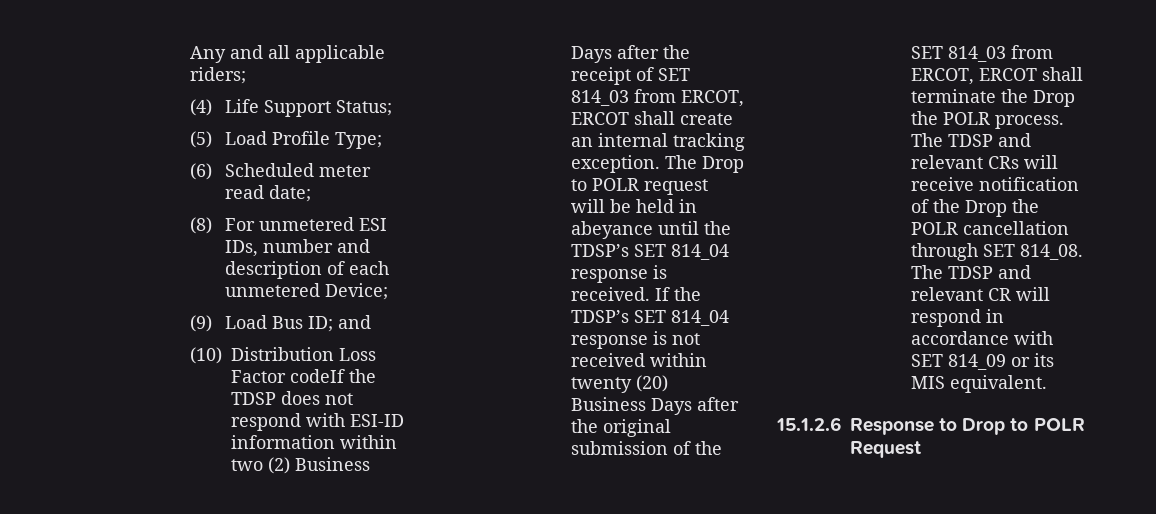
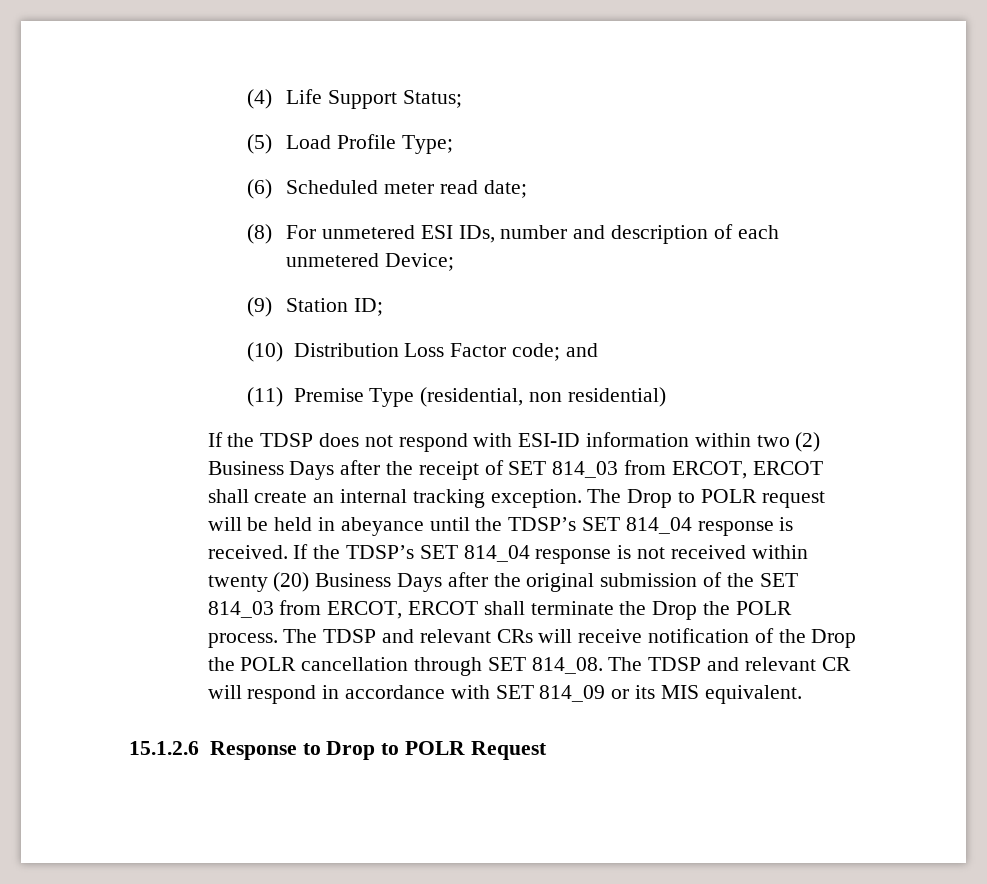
- Any and all applicable riders;
- (9) Load Bus ID; and
+ (9) Station ID;
- (10) Distribution Loss Factor codeIf the TDSP does not respond with ESI-ID information within two (2) Business Days after the receipt of SET 814_03 from ERCOT, ERCOT shall create an internal tracking exception.
+ (10) Distribution Loss Factor code; and
+ (11) Premise Type (residential, non residential)
+ If the TDSP does not respond with ESI-ID information within two (2) Business Days after the receipt of SET 814_03 from ERCOT, ERCOT shall create an internal tracking exception.

